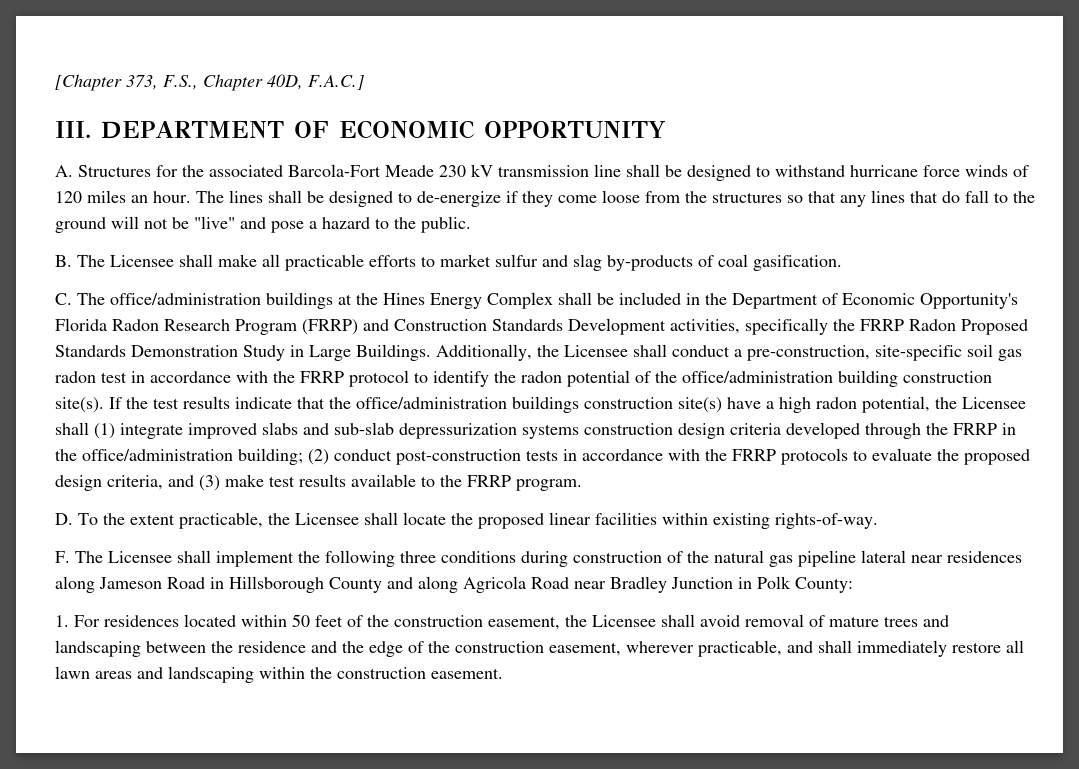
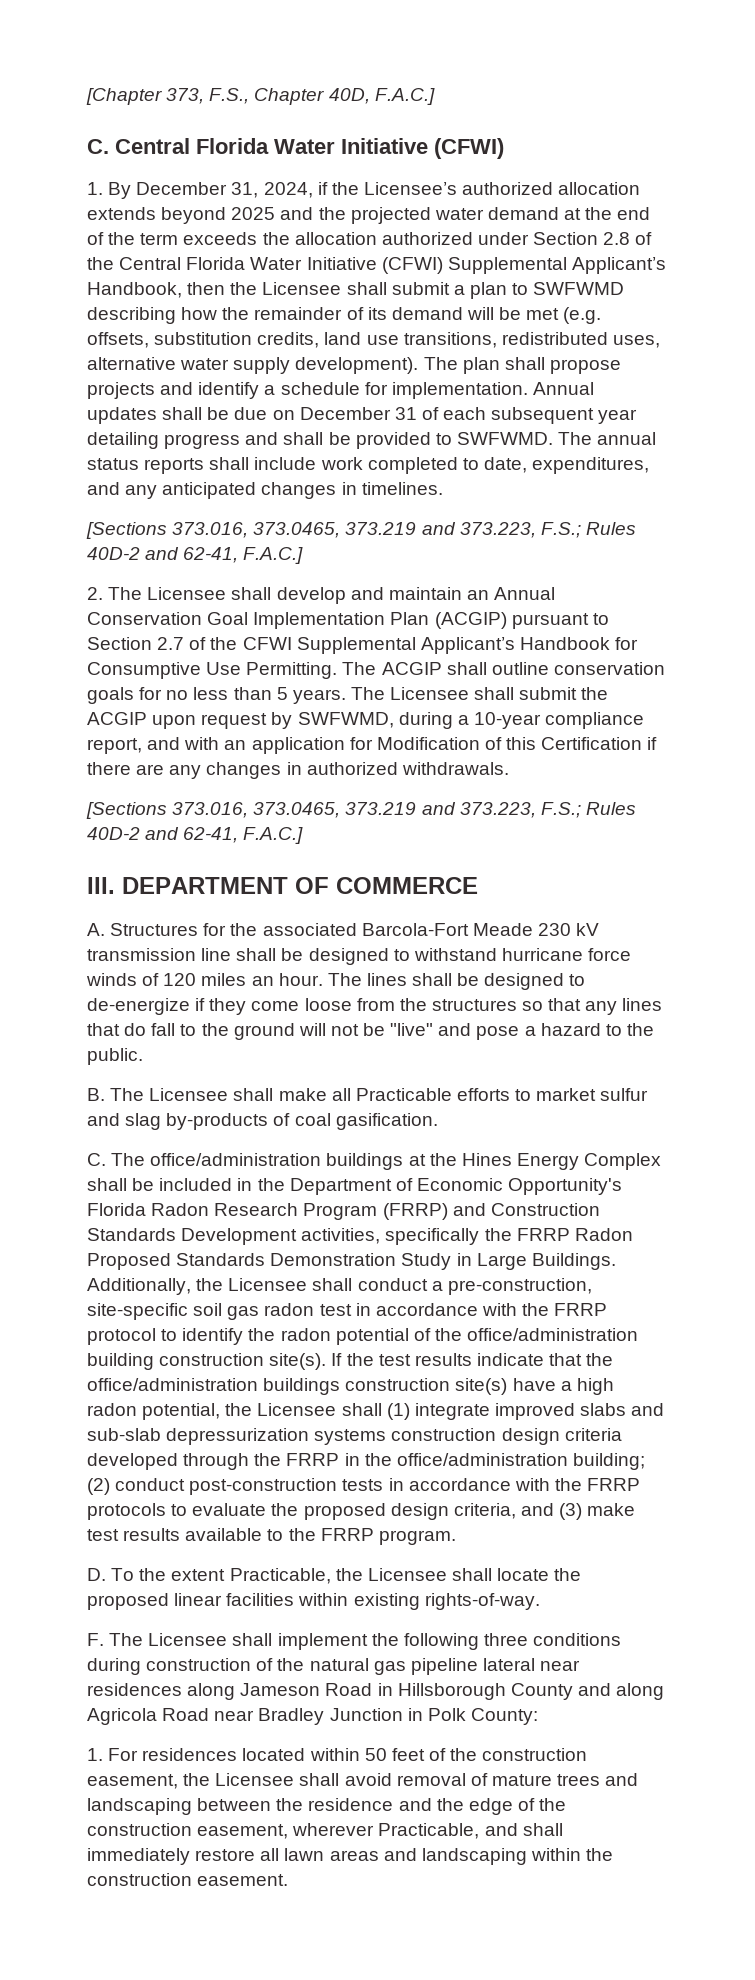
+ C. Central Florida Water Initiative (CFWI)
+ 1. By December 31, 2024, if the Licensee’s authorized allocation extends beyond 2025 and the projected water demand at the end of the term exceeds the allocation authorized under Section 2.8 of the Central Florida Water Initiative (CFWI) Supplemental Applicant’s Handbook, then the Licensee shall submit a plan to SWFWMD describing how the remainder of its demand will be met (e.g. offsets, substitution credits, land use transitions, redistributed uses, alternative water supply development). The plan shall propose projects and identify a schedule for implementation. Annual updates shall be due on December 31 of each subsequent year detailing progress and shall be provided to SWFWMD. The annual status reports shall include work completed to date, expenditures, and any anticipated changes in timelines.
+ [Sections 373.016, 373.0465, 373.219 and 373.223, F.S.; Rules 40D-2 and 62-41, F.A.C.]
+ 2. The Licensee shall develop and maintain an Annual Conservation Goal Implementation Plan (ACGIP) pursuant to Section 2.7 of the CFWI Supplemental Applicant’s Handbook for Consumptive Use Permitting. The ACGIP shall outline conservation goals for no less than 5 years. The Licensee shall submit the ACGIP upon request by SWFWMD, during a 10-year compliance report, and with an application for Modification of this Certification if there are any changes in authorized withdrawals.
+ [Sections 373.016, 373.0465, 373.219 and 373.223, F.S.; Rules 40D-2 and 62-41, F.A.C.]
- III. DEPARTMENT OF ECONOMIC OPPORTUNITY
+ III. DEPARTMENT OF COMMERCE
- B. The Licensee shall make all practicable efforts to market sulfur and slag by-products of coal gasification.
+ B. The Licensee shall make all Practicable efforts to market sulfur and slag by-products of coal gasification.
- D. To the extent practicable, the Licensee shall locate the proposed linear facilities within existing rights-of-way.
+ D. To the extent Practicable, the Licensee shall locate the proposed linear facilities within existing rights-of-way.
- 1. For residences located within 50 feet of the construction easement, the Licensee shall avoid removal of mature trees and landscaping between the residence and the edge of the construction easement, wherever practicable, and shall immediately restore all lawn areas and landscaping within the construction easement.
+ 1. For residences located within 50 feet of the construction easement, the Licensee shall avoid removal of mature trees and landscaping between the residence and the edge of the construction easement, wherever Practicable, and shall immediately restore all lawn areas and landscaping within the construction easement.

